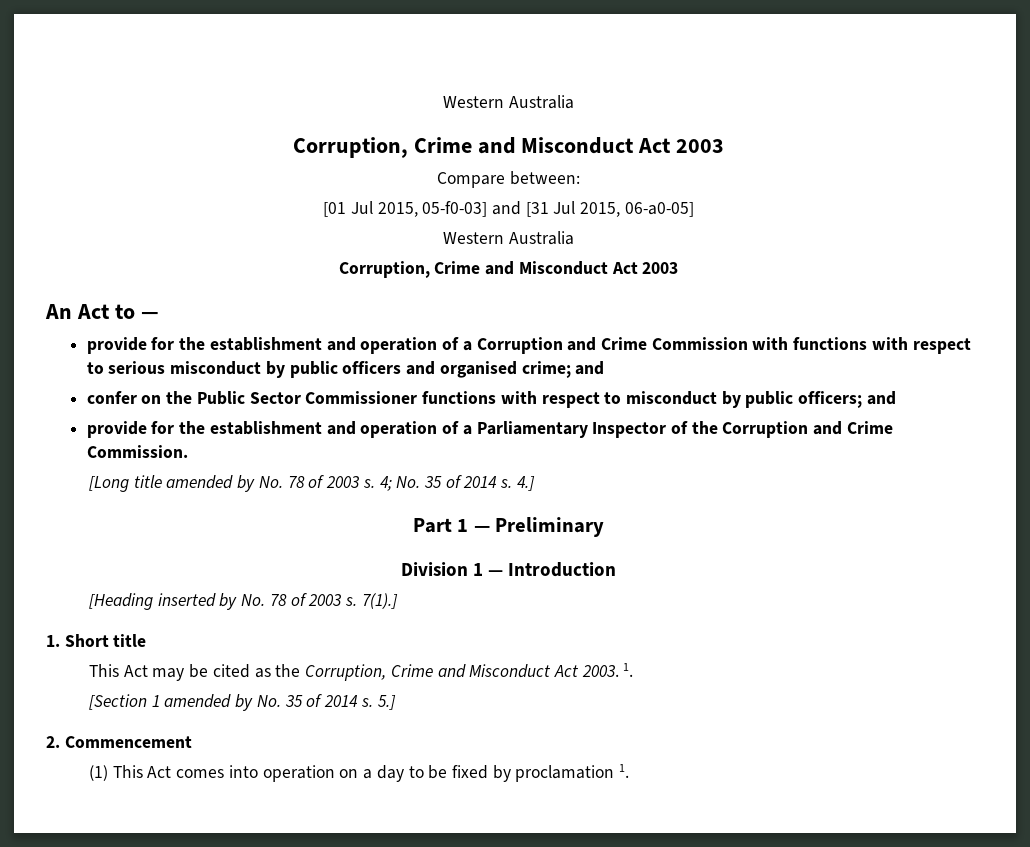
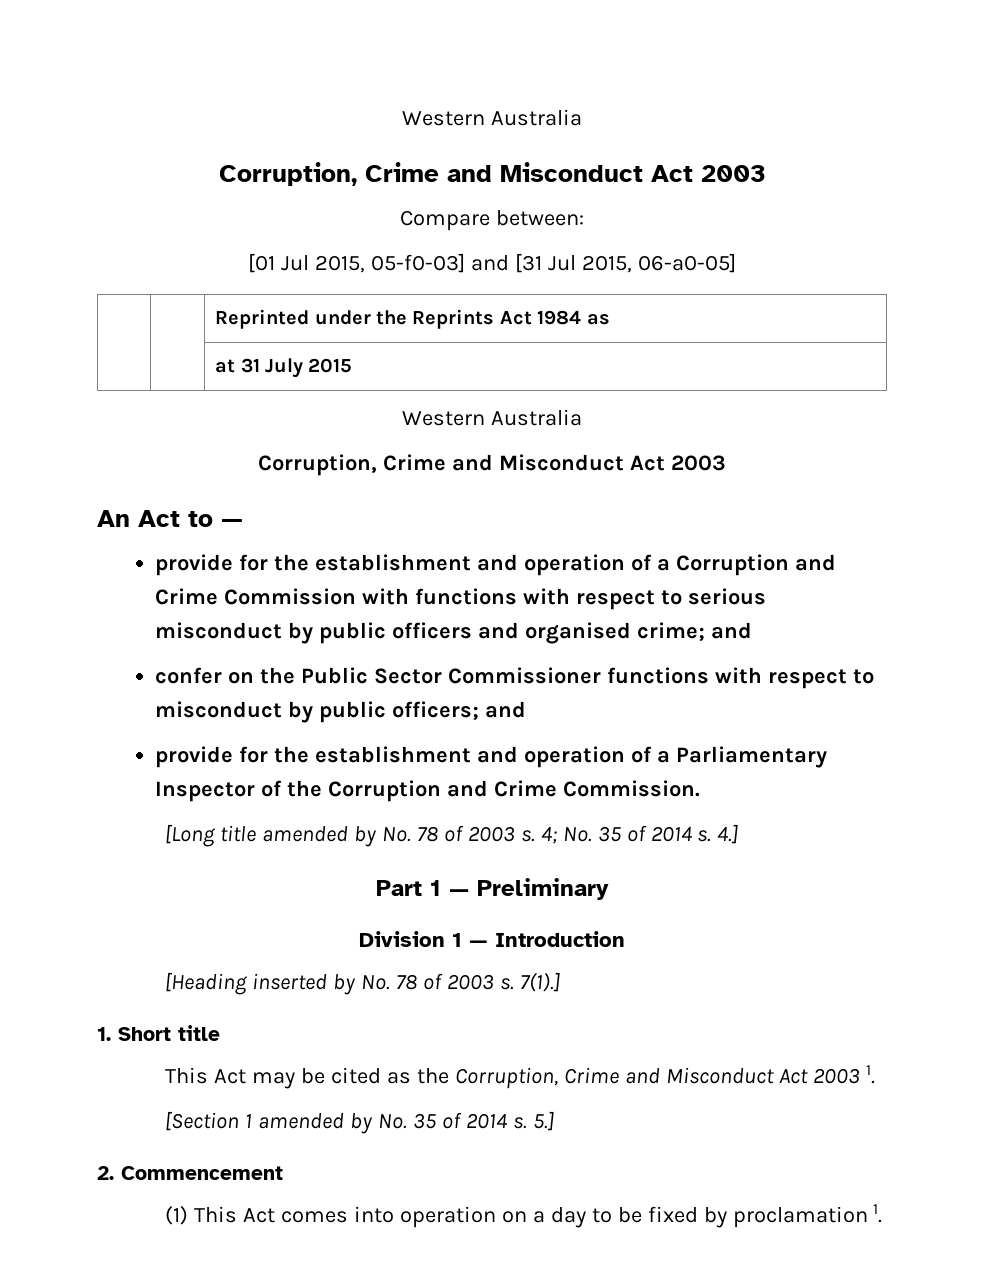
+ | | Reprinted under the Reprints Act 1984 as
+ | | at 31 July 2015
- This Act may be cited as the Corruption, Crime and Misconduct Act 2003. 1.
+ This Act may be cited as the Corruption, Crime and Misconduct Act 2003 1.

